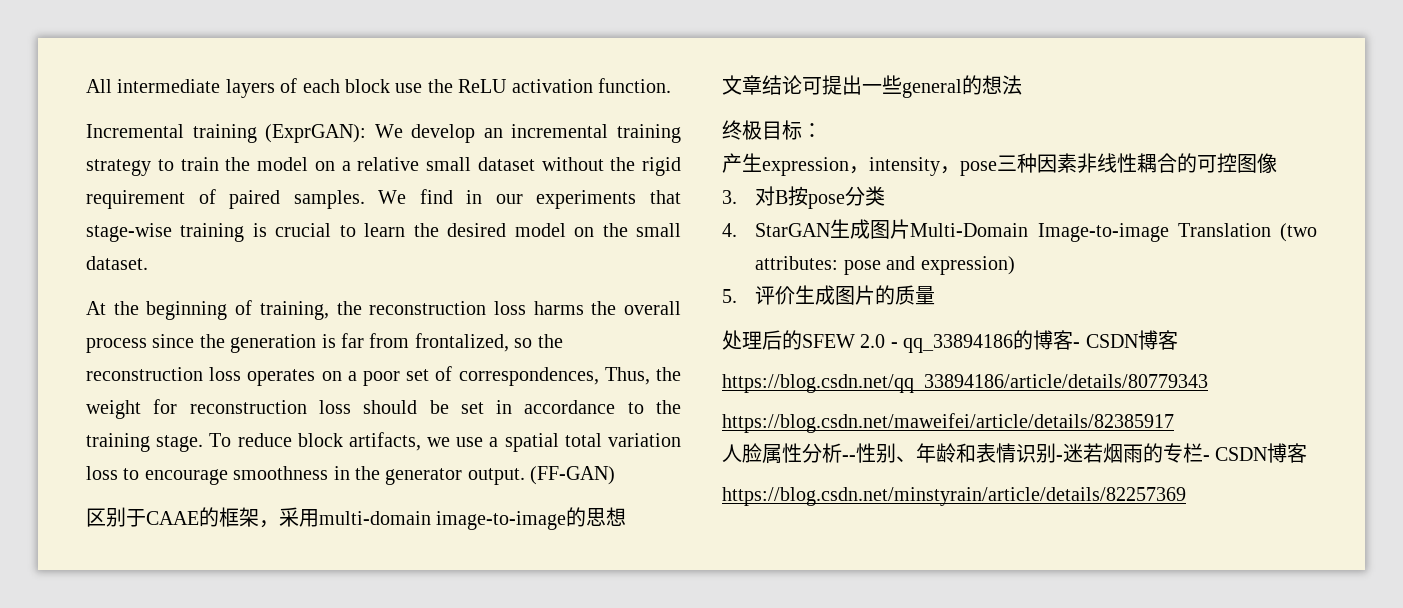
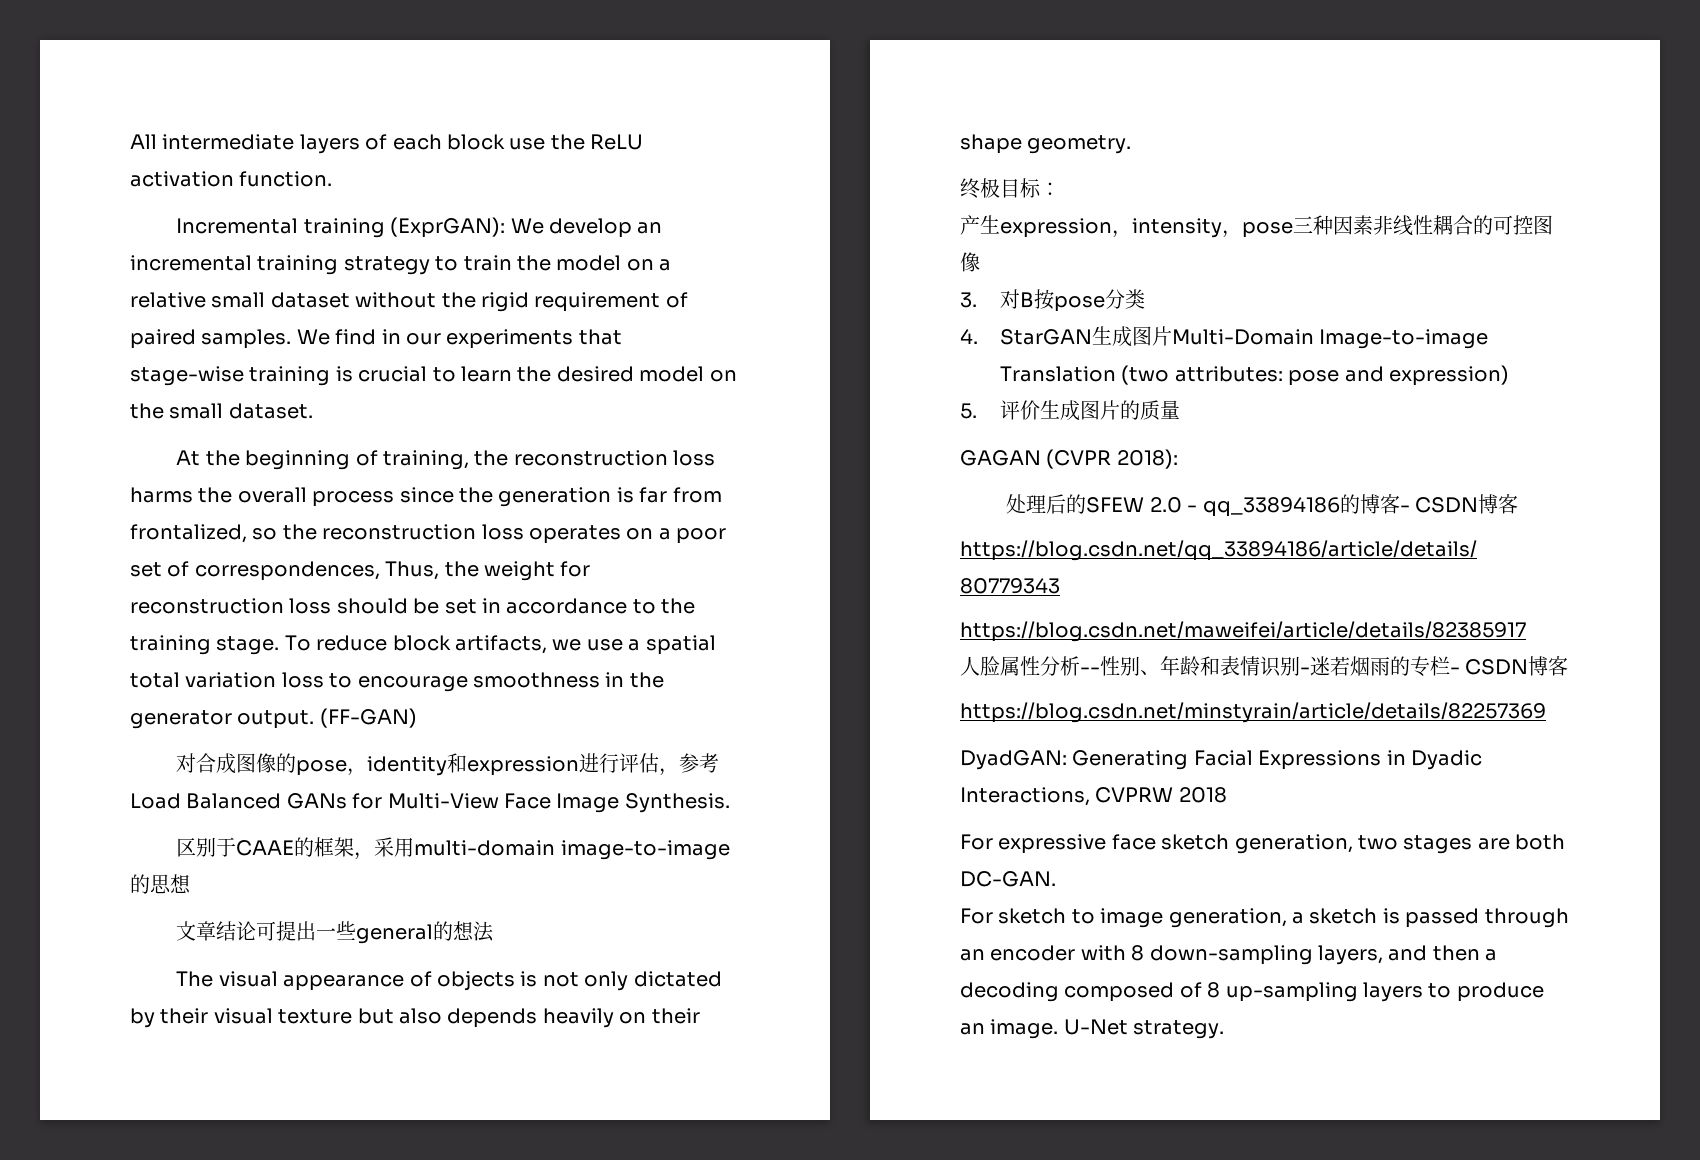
+ 对合成图像的pose，identity和expression进行评估，参考Load Balanced GANs for Multi-View Face Image Synthesis.
+ The visual appearance of objects is not only dictated by their visual texture but also depends heavily on their shape geometry.
+ GAGAN (CVPR 2018):
+ DyadGAN: Generating Facial Expressions in Dyadic Interactions, CVPRW 2018
+ For expressive face sketch generation, two stages are both DC-GAN.
+ For sketch to image generation, a sketch is passed through an encoder with 8 down-sampling layers, and then a decoding composed of 8 up-sampling layers to produce an image. U-Net strategy.

